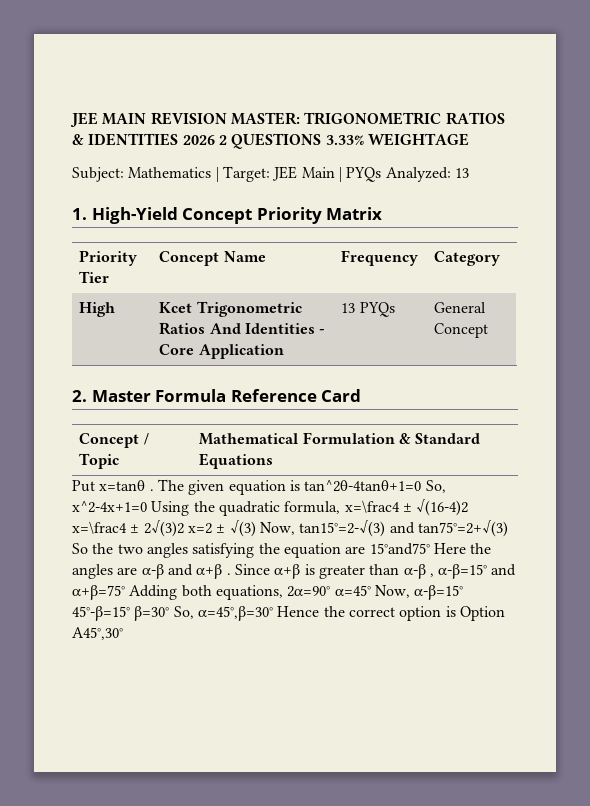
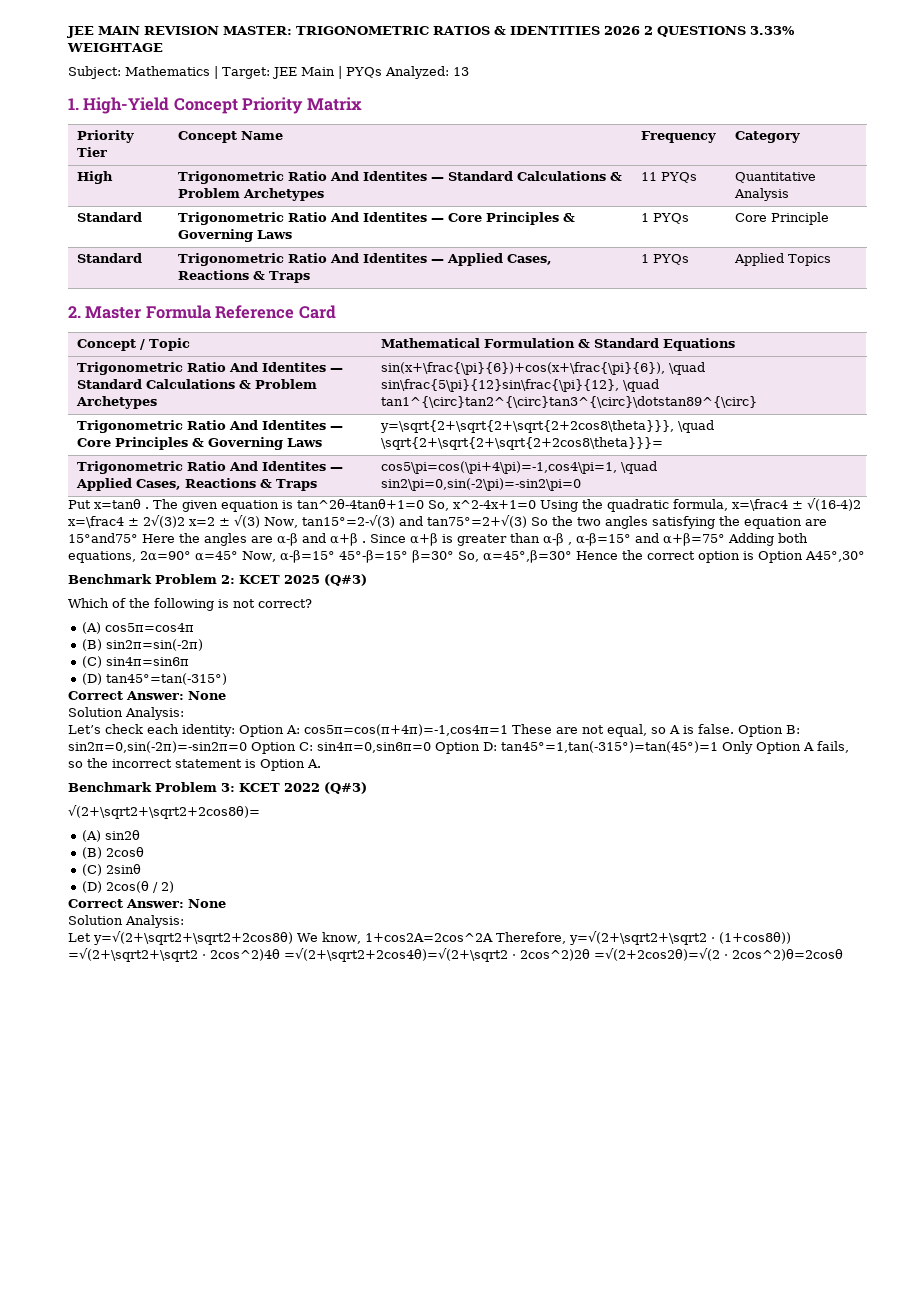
- High | Kcet Trigonometric Ratios And Identities - Core Application | 13 PYQs | General Concept
+ High | Trigonometric Ratio And Identites — Standard Calculations & Problem Archetypes | 11 PYQs | Quantitative Analysis
+ Standard | Trigonometric Ratio And Identites — Core Principles & Governing Laws | 1 PYQs | Core Principle
+ Standard | Trigonometric Ratio And Identites — Applied Cases, Reactions & Traps | 1 PYQs | Applied Topics
+ Trigonometric Ratio And Identites — Standard Calculations & Problem Archetypes | sin(x+\frac{\pi}{6})+cos(x+\frac{\pi}{6}), \quad sin\frac{5\pi}{12}sin\frac{\pi}{12}, \quad tan1^{\circ}tan2^{\circ}tan3^{\circ}\dotstan89^{\circ}
+ Trigonometric Ratio And Identites — Core Principles & Governing Laws | y=\sqrt{2+\sqrt{2+\sqrt{2+2cos8\theta}}}, \quad \sqrt{2+\sqrt{2+\sqrt{2+2cos8\theta}}}=
+ Trigonometric Ratio And Identites — Applied Cases, Reactions & Traps | cos5\pi=cos(\pi+4\pi)=-1,cos4\pi=1, \quad sin2\pi=0,sin(-2\pi)=-sin2\pi=0
+ Benchmark Problem 2: KCET 2025 (Q#3)
+ Which of the following is not correct?
+ (A) cos5π=cos4π
+ (B) sin2π=sin(-2π)
+ (C) sin4π=sin6π
+ (D) tan45°=tan(-315°)
+ Correct Answer: None
+ Solution Analysis:
+ Let’s check each identity: Option A: cos5π=cos(π+4π)=-1,cos4π=1 These are not equal, so A is false. Option B: sin2π=0,sin(-2π)=-sin2π=0 Option C: sin4π=0,sin6π=0 Option D: tan45°=1,tan(-315°)=tan(45°)=1 Only Option A fails, so the incorrect statement is Option A.
+ Benchmark Problem 3: KCET 2022 (Q#3)
+ √(2+\sqrt2+\sqrt2+2cos8θ)=
+ (A) sin2θ
+ (B) 2cosθ
+ (C) 2sinθ
+ (D) 2cos(θ / 2)
+ Correct Answer: None
+ Solution Analysis:
+ Let y=√(2+\sqrt2+\sqrt2+2cos8θ) We know, 1+cos2A=2cos^2A Therefore, y=√(2+\sqrt2+\sqrt2 · (1+cos8θ)) =√(2+\sqrt2+\sqrt2 · 2cos^2)4θ =√(2+\sqrt2+2cos4θ)=√(2+\sqrt2 · 2cos^2)2θ =√(2+2cos2θ)=√(2 · 2cos^2)θ=2cosθ

